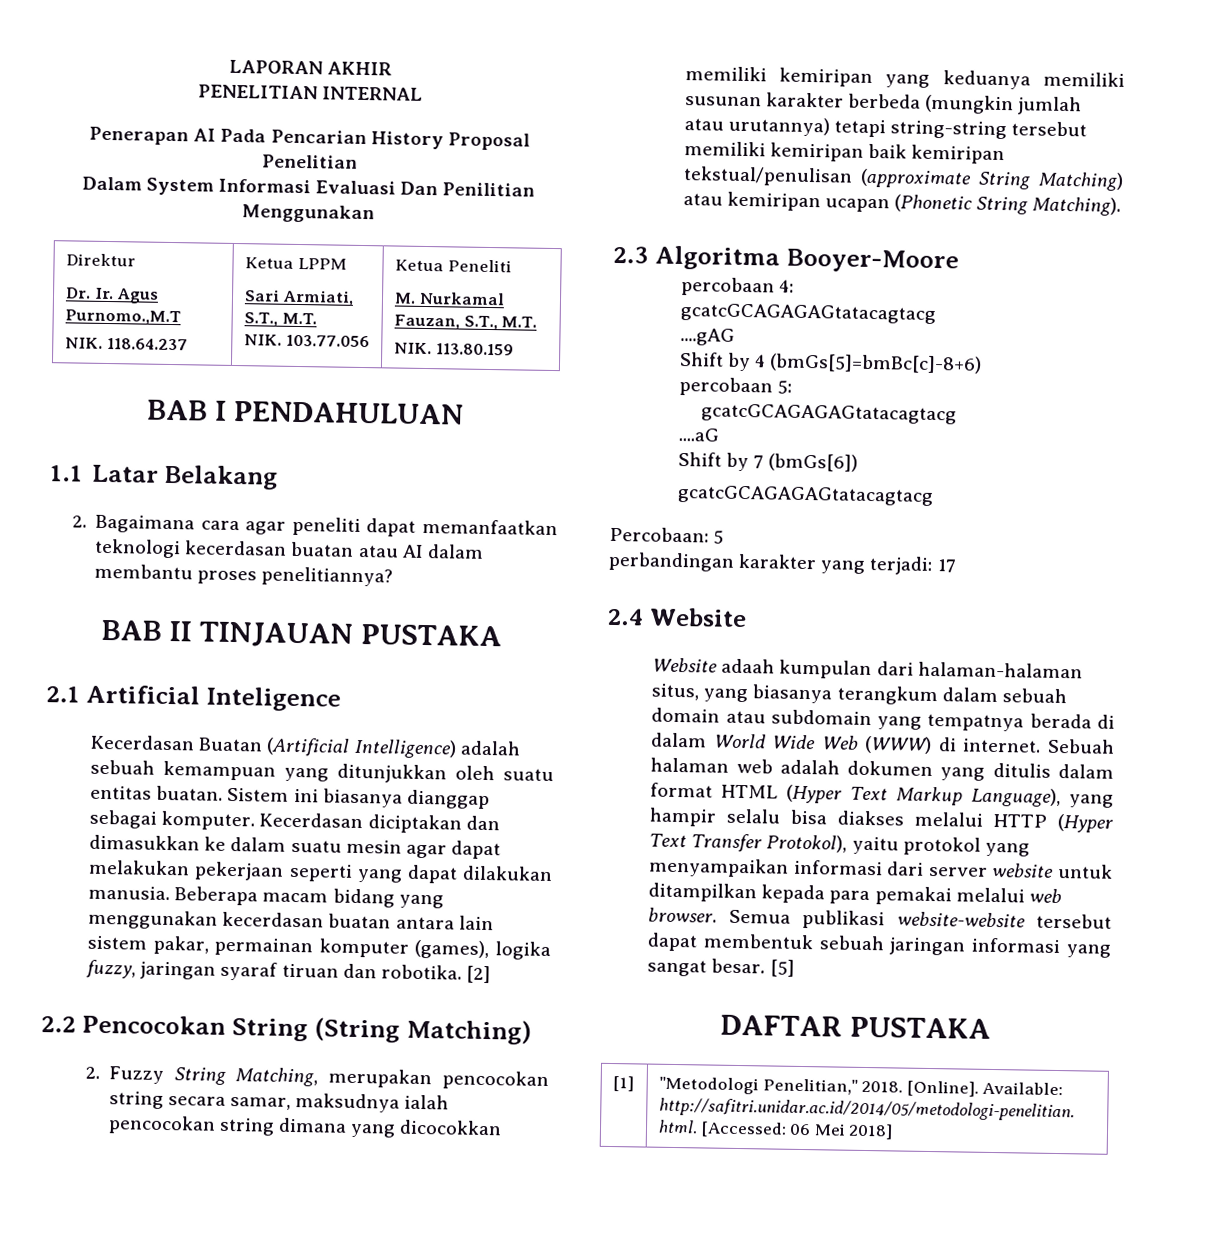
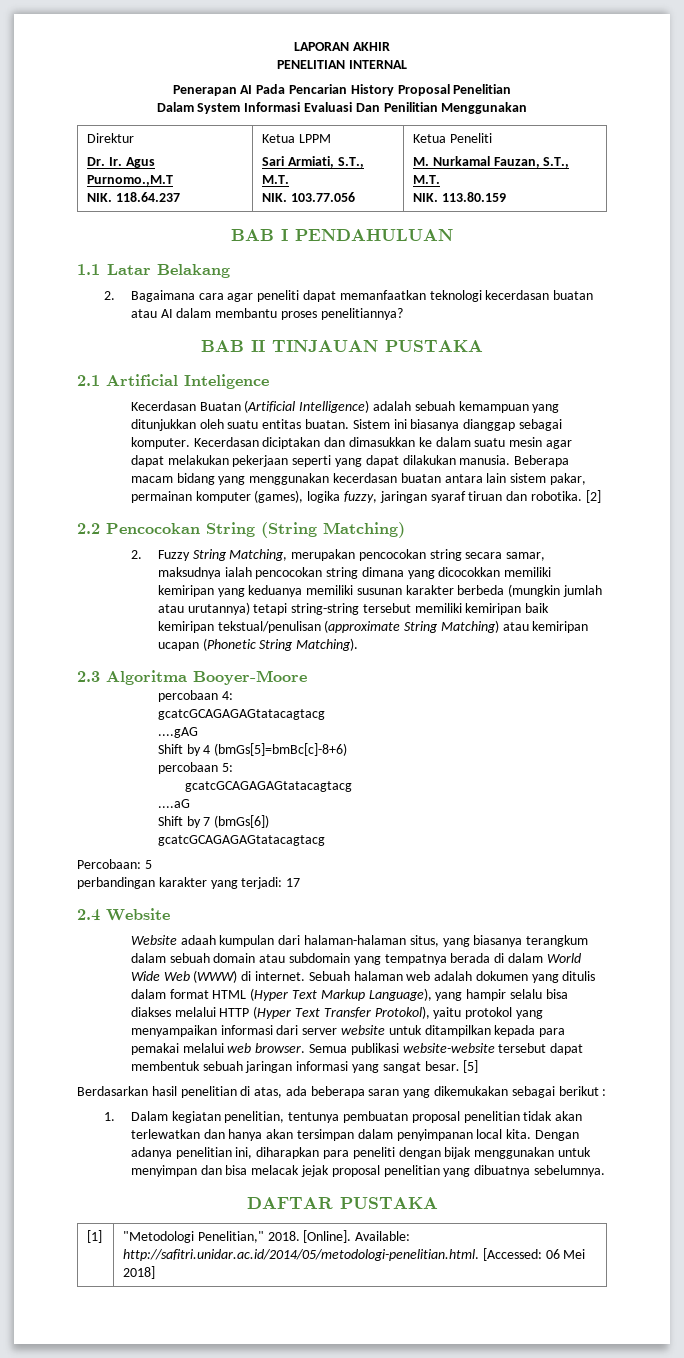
+ Berdasarkan hasil penelitian di atas, ada beberapa saran yang dikemukakan sebagai berikut :
+ 1. Dalam kegiatan penelitian, tentunya pembuatan proposal penelitian tidak akan terlewatkan dan hanya akan tersimpan dalam penyimpanan local kita. Dengan adanya penelitian ini, diharapkan para peneliti dengan bijak menggunakan untuk menyimpan dan bisa melacak jejak proposal penelitian yang dibuatnya sebelumnya.

